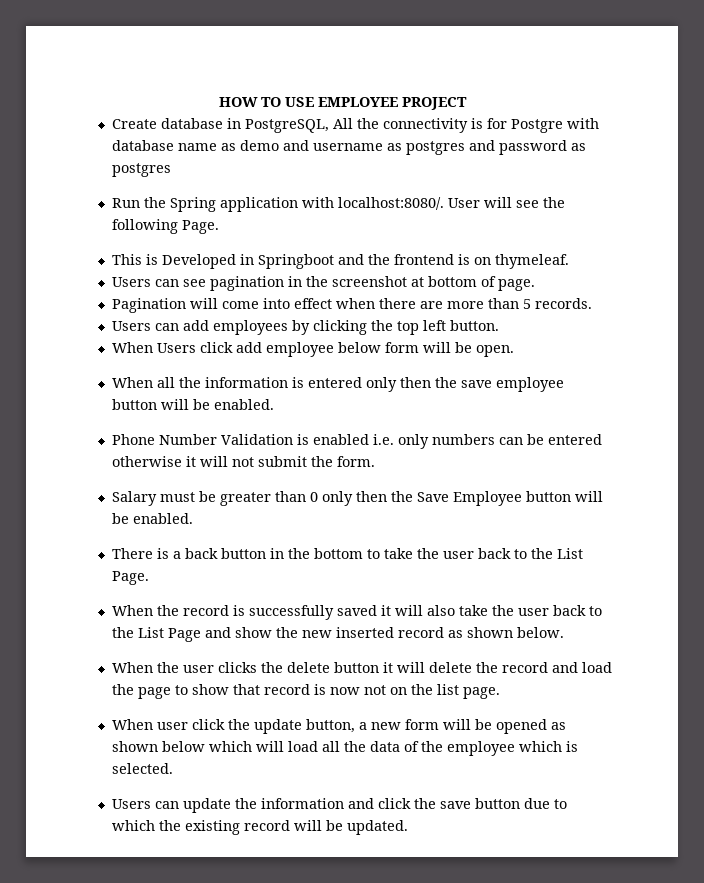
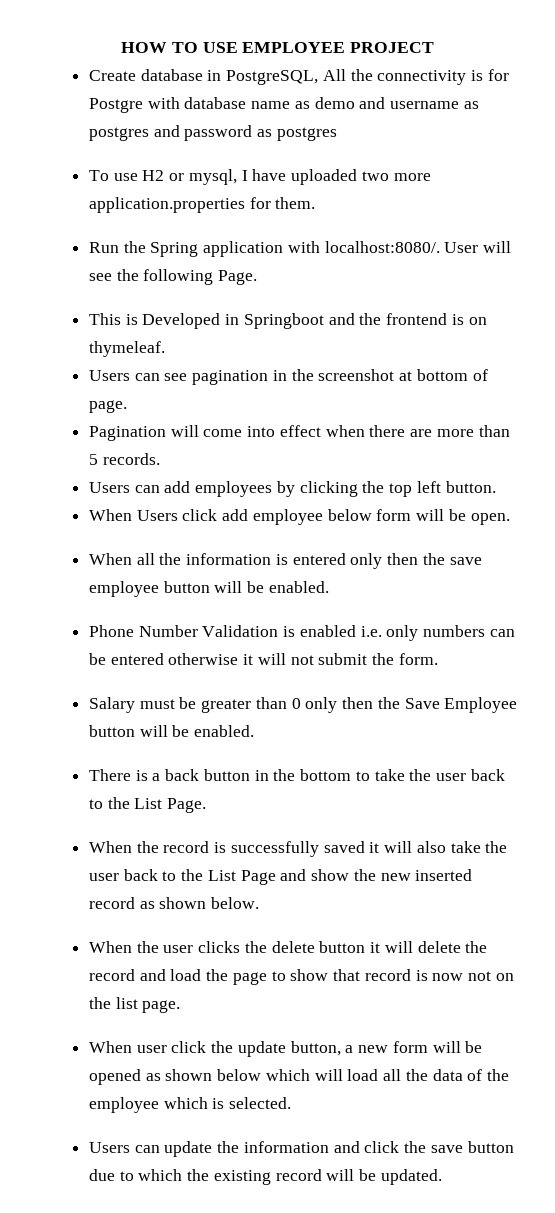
+ To use H2 or mysql, I have uploaded two more application.properties for them.

